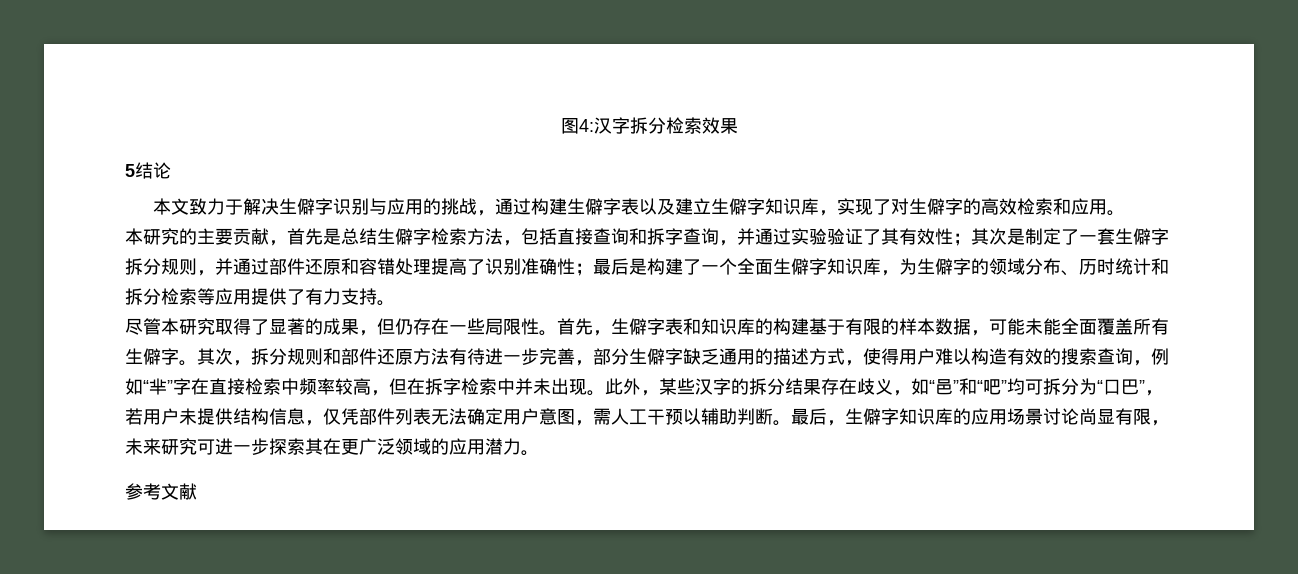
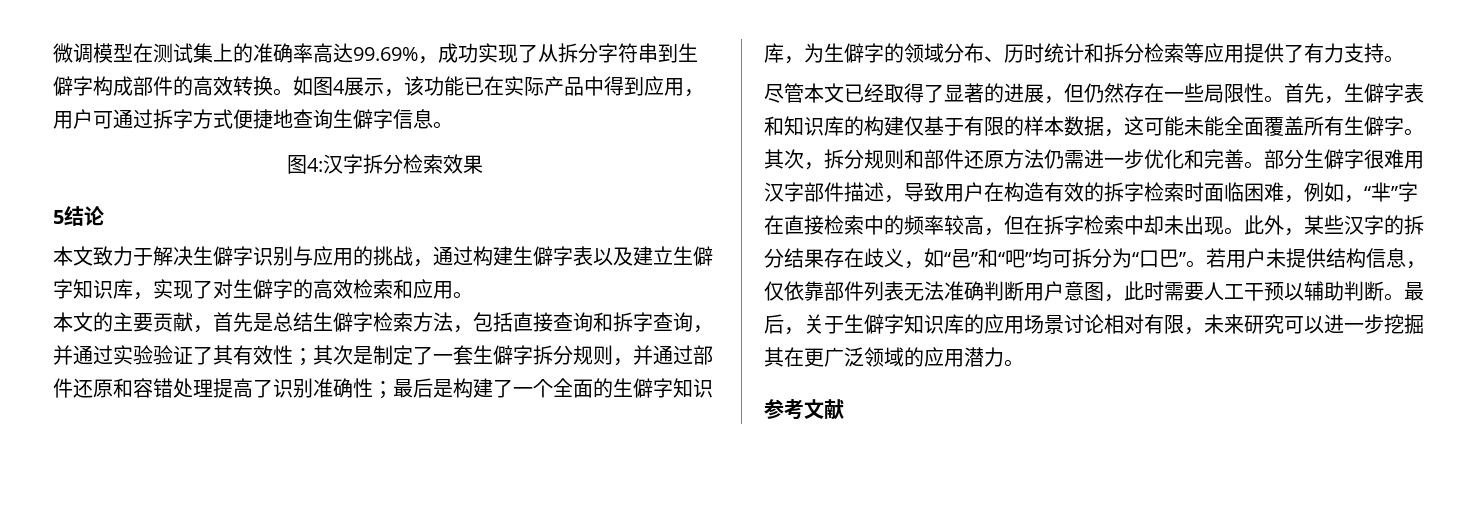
+ 微调模型在测试集上的准确率高达99.69%，成功实现了从拆分字符串到生僻字构成部件的高效转换。如图4展示，该功能已在实际产品中得到应用，用户可通过拆字方式便捷地查询生僻字信息。
- 本研究的主要贡献，首先是总结生僻字检索方法，包括直接查询和拆字查询，并通过实验验证了其有效性；
+ 本文的主要贡献，首先是总结生僻字检索方法，包括直接查询和拆字查询，并通过实验验证了其有效性；
- 最后是构建了一个全面生僻字知识库，为生僻字的领域分布、历时统计和拆分检索等应用提供了有力支持。
+ 最后是构建了一个全面的生僻字知识库，为生僻字的领域分布、历时统计和拆分检索等应用提供了有力支持。
- 尽管本研究取得了显著的成果，但仍存在一些局限性。
+ 尽管本文已经取得了显著的进展，但仍然存在一些局限性。
- 首先，生僻字表和知识库的构建基于有限的样本数据，可能未能全面覆盖所有生僻字。
+ 首先，生僻字表和知识库的构建仅基于有限的样本数据，这可能未能全面覆盖所有生僻字。
- 其次，拆分规则和部件还原方法有待进一步完善，部分生僻字缺乏通用的描述方式，使得用户难以构造有效的搜索查询，例如“芈”字在直接检索中频率较高，但在拆字检索中并未出现。
+ 其次，拆分规则和部件还原方法仍需进一步优化和完善。部分生僻字很难用汉字部件描述，导致用户在构造有效的拆字检索时面临困难，例如，“芈”字在直接检索中的频率较高，但在拆字检索中却未出现。
- 此外，某些汉字的拆分结果存在歧义，如“邑”和“吧”均可拆分为“口巴”，若用户未提供结构信息，仅凭部件列表无法确定用户意图，需人工干预以辅助判断。
+ 此外，某些汉字的拆分结果存在歧义，如“邑”和“吧”均可拆分为“口巴”。若用户未提供结构信息，仅依靠部件列表无法准确判断用户意图，此时需要人工干预以辅助判断。
- 最后，生僻字知识库的应用场景讨论尚显有限，未来研究可进一步探索其在更广泛领域的应用潜力。
+ 最后，关于生僻字知识库的应用场景讨论相对有限，未来研究可以进一步挖掘其在更广泛领域的应用潜力。

